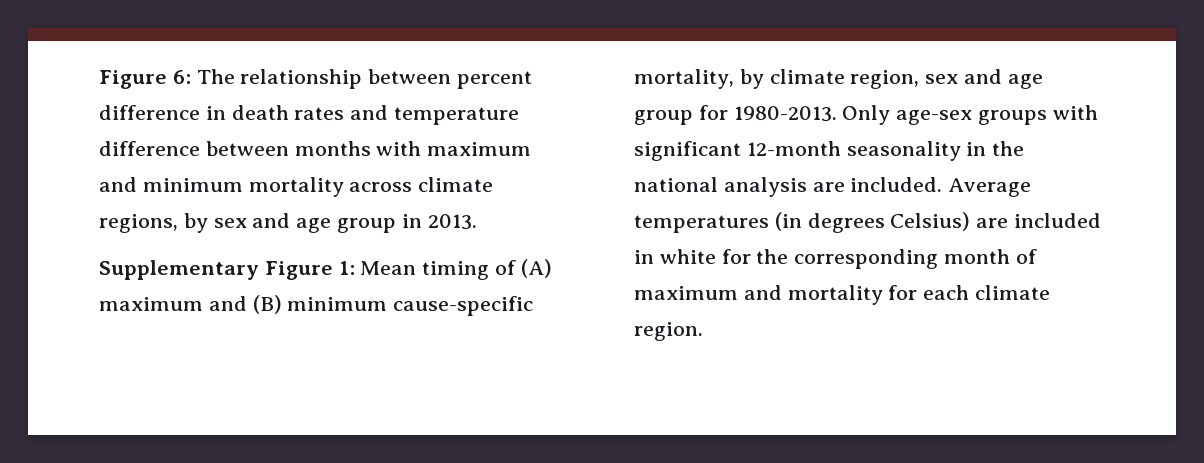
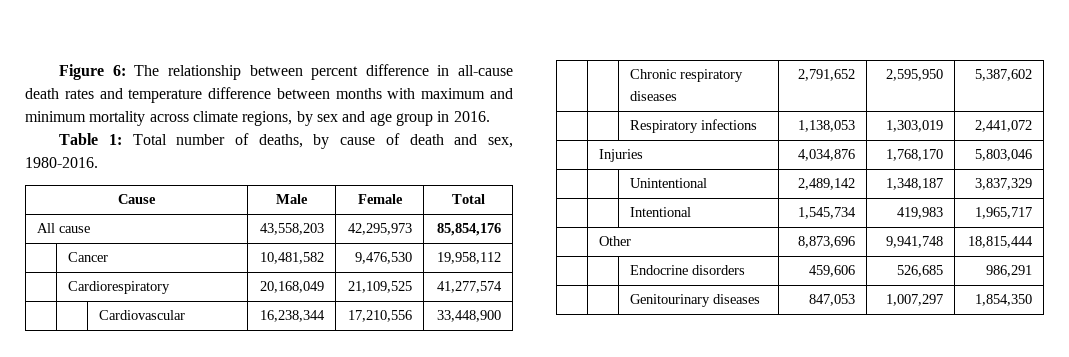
- Figure 6: The relationship between percent difference in death rates and temperature difference between months with maximum and minimum mortality across climate regions, by sex and age group in 2013.
- Supplementary Figure 1: Mean timing of (A) maximum and (B) minimum cause-specific mortality, by climate region, sex and age group for 1980-2013. Only age-sex groups with significant 12-month seasonality in the national analysis are included. Average temperatures (in degrees Celsius) are included in white for the corresponding month of maximum and mortality for each climate region.
+ Figure 6: The relationship between percent difference in all-cause death rates and temperature difference between months with maximum and minimum mortality across climate regions, by sex and age group in 2016.
+ Table 1: Total number of deaths, by cause of death and sex, 1980-2016.
+ Cause | Male | Female | Total
+ All cause | 43,558,203 | 42,295,973 | 85,854,176
+ | Cancer | 10,481,582 | 9,476,530 | 19,958,112
+ | Cardiorespiratory | 20,168,049 | 21,109,525 | 41,277,574
+ | | Cardiovascular | 16,238,344 | 17,210,556 | 33,448,900
+ | | Chronic respiratory diseases | 2,791,652 | 2,595,950 | 5,387,602
+ | | Respiratory infections | 1,138,053 | 1,303,019 | 2,441,072
+ | Injuries | 4,034,876 | 1,768,170 | 5,803,046
+ | | Unintentional | 2,489,142 | 1,348,187 | 3,837,329
+ | | Intentional | 1,545,734 | 419,983 | 1,965,717
+ | Other | 8,873,696 | 9,941,748 | 18,815,444
+ | | Endocrine disorders | 459,606 | 526,685 | 986,291
+ | | Genitourinary diseases | 847,053 | 1,007,297 | 1,854,350

